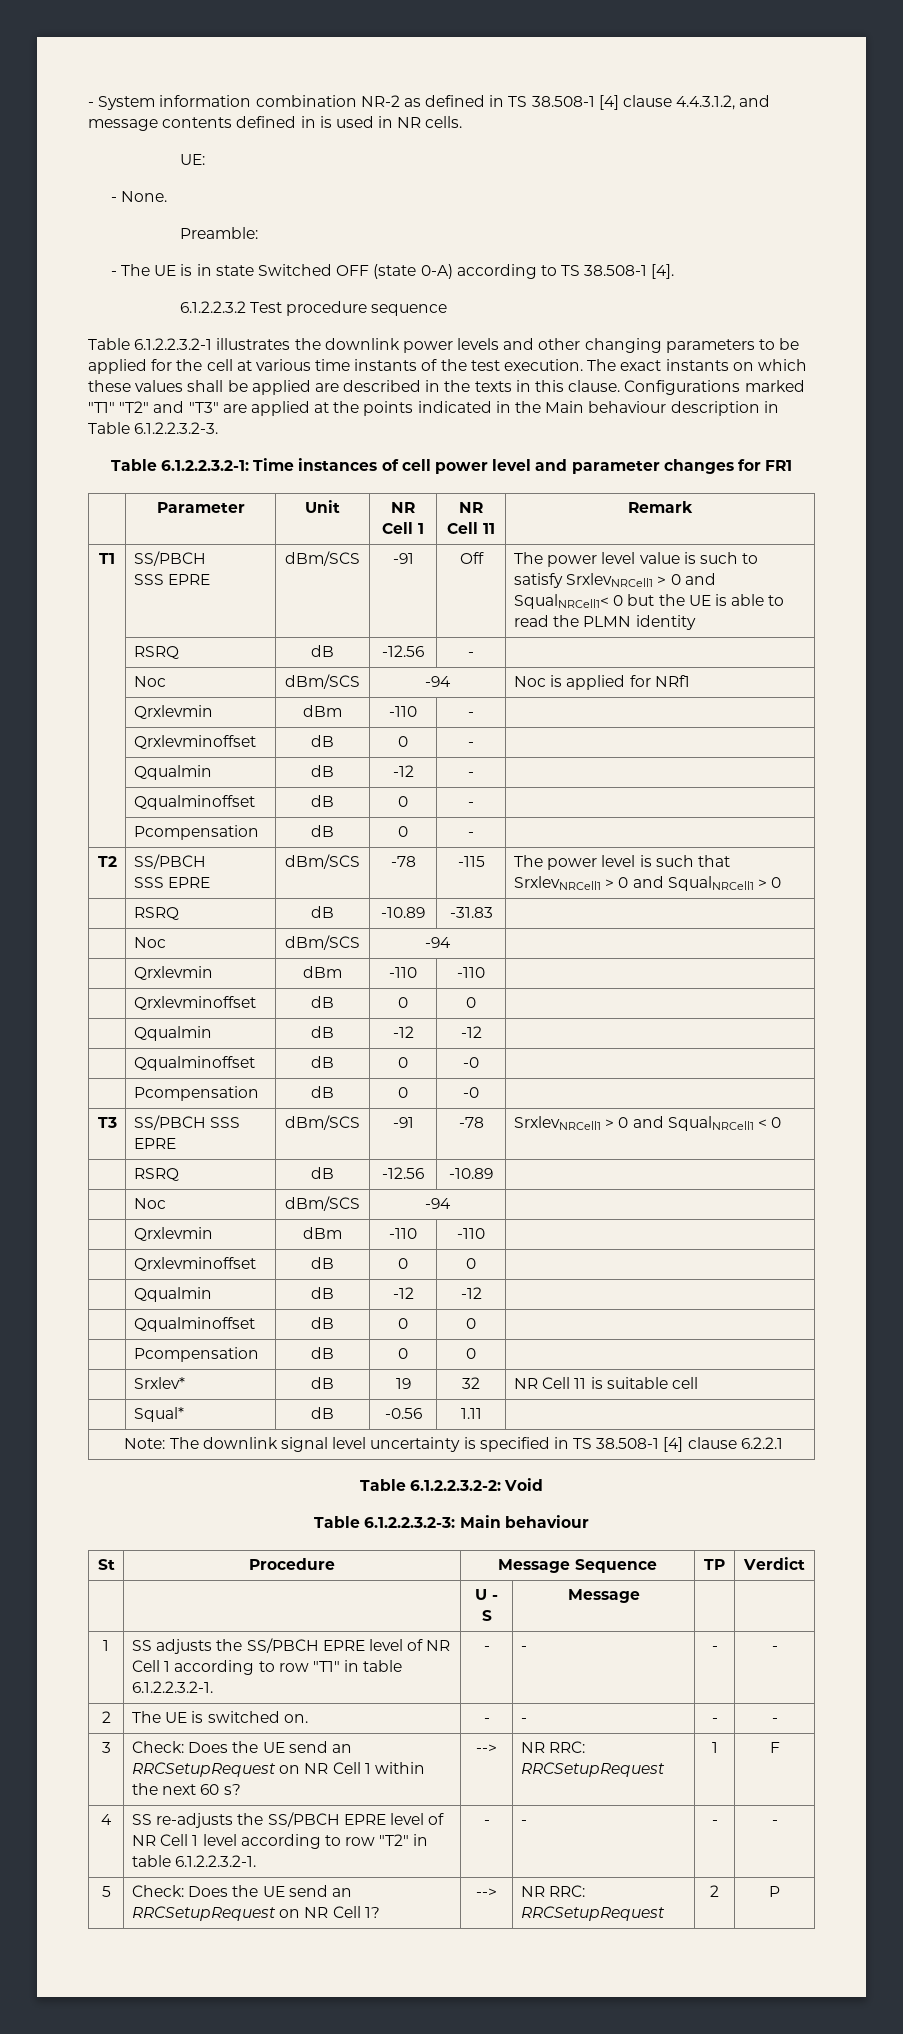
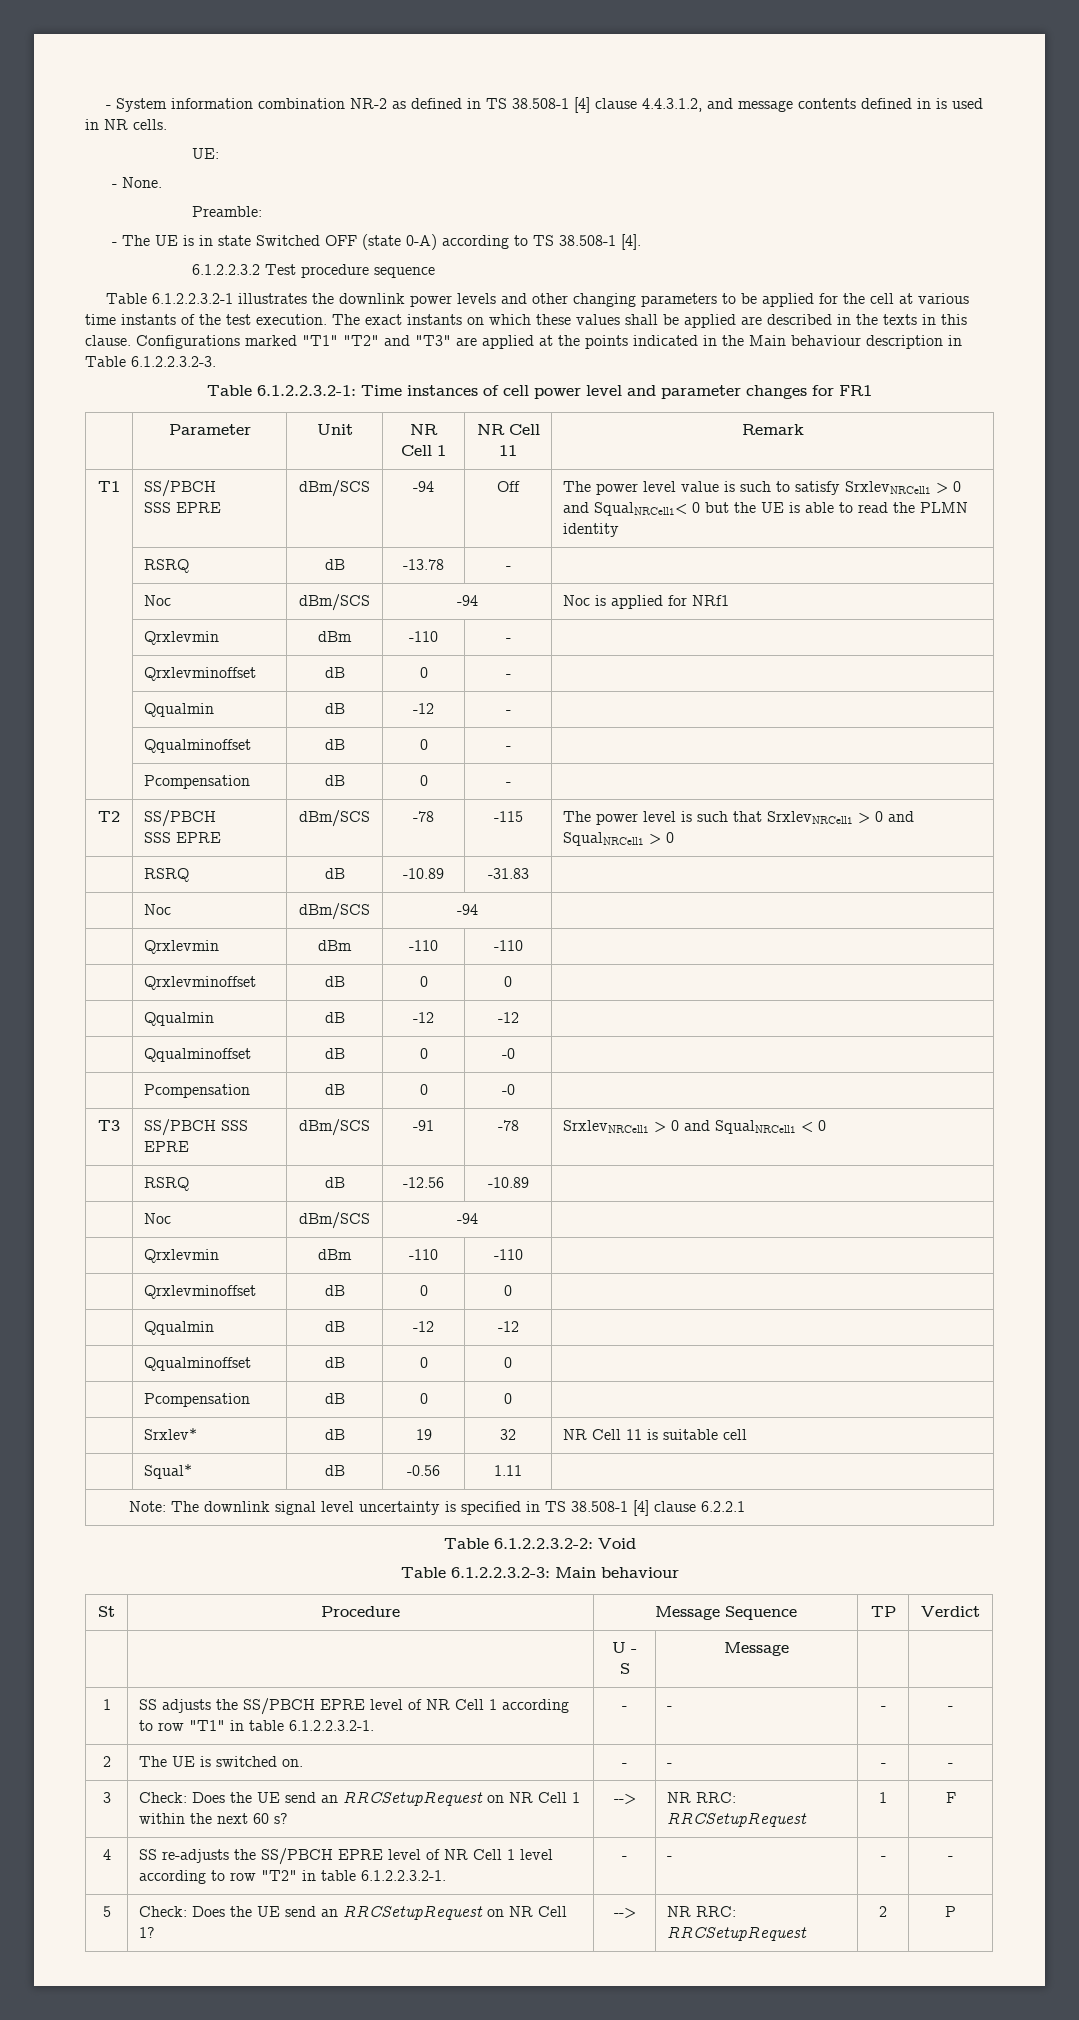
  T1 | SS/PBCH
- SSS EPRE | dBm/SCS | -91 | Off | The power level value is such to satisfy SrxlevNRCell1 > 0 and SqualNRCell1< 0 but the UE is able to read the PLMN identity
+ SSS EPRE | dBm/SCS | -94 | Off | The power level value is such to satisfy SrxlevNRCell1 > 0 and SqualNRCell1< 0 but the UE is able to read the PLMN identity
- | RSRQ | dB | -12.56 | - |
+ | RSRQ | dB | -13.78 | - |

